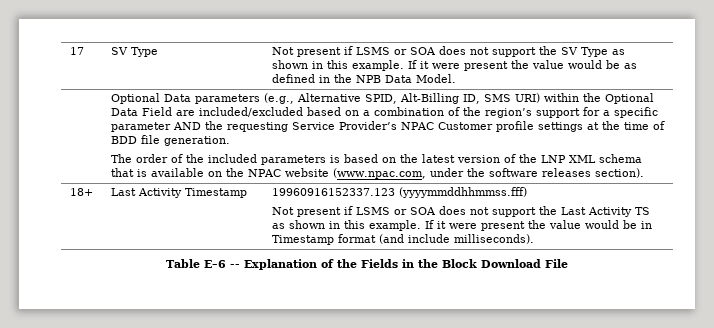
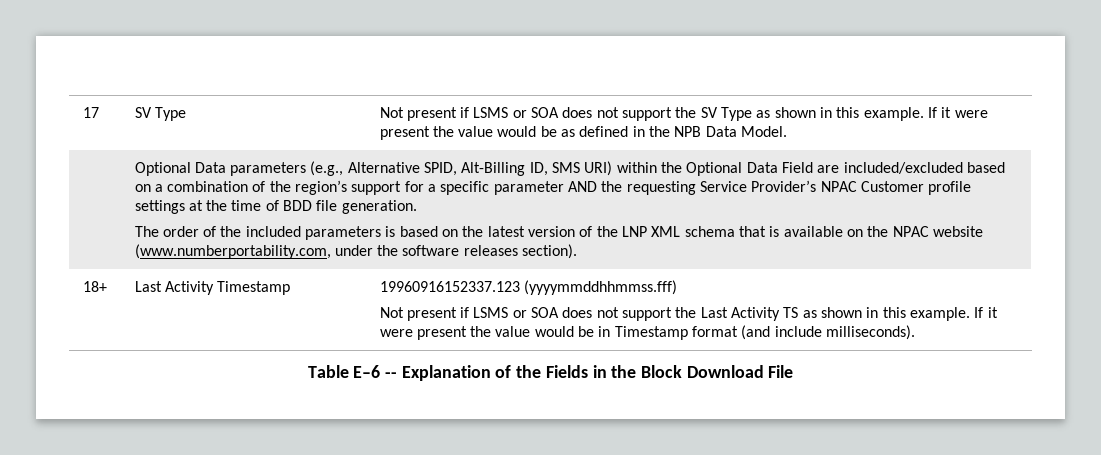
- The order of the included parameters is based on the latest version of the LNP XML schema that is available on the NPAC website (www.npac.com, under the software releases section).
+ The order of the included parameters is based on the latest version of the LNP XML schema that is available on the NPAC website (www.numberportability.com, under the software releases section).

